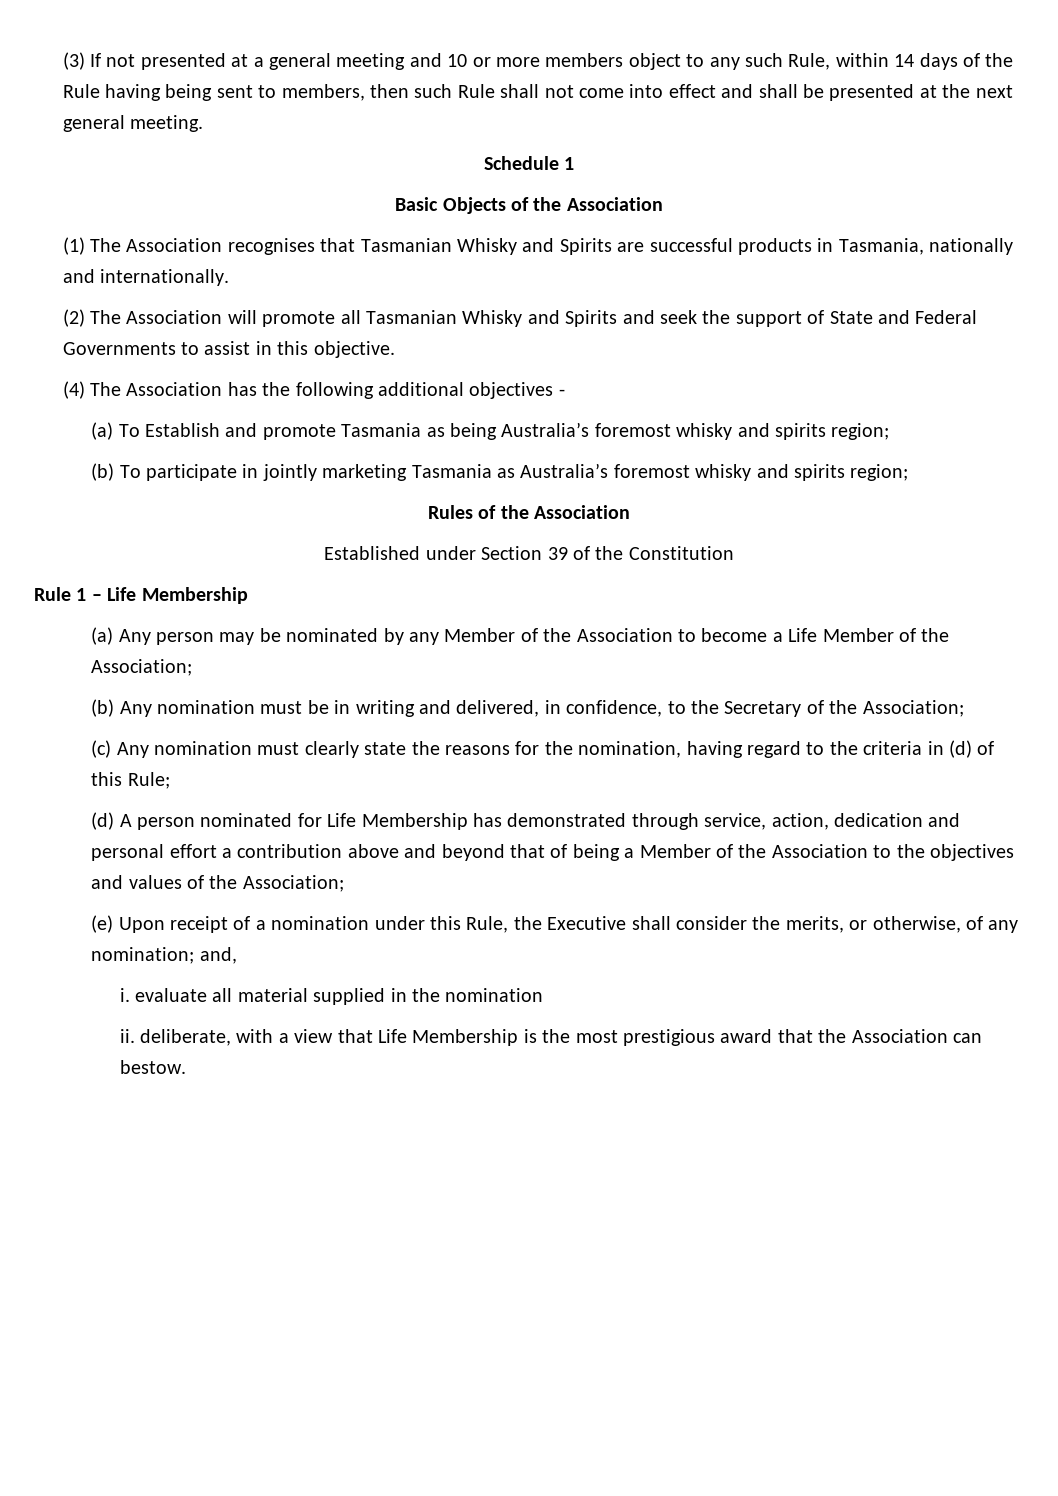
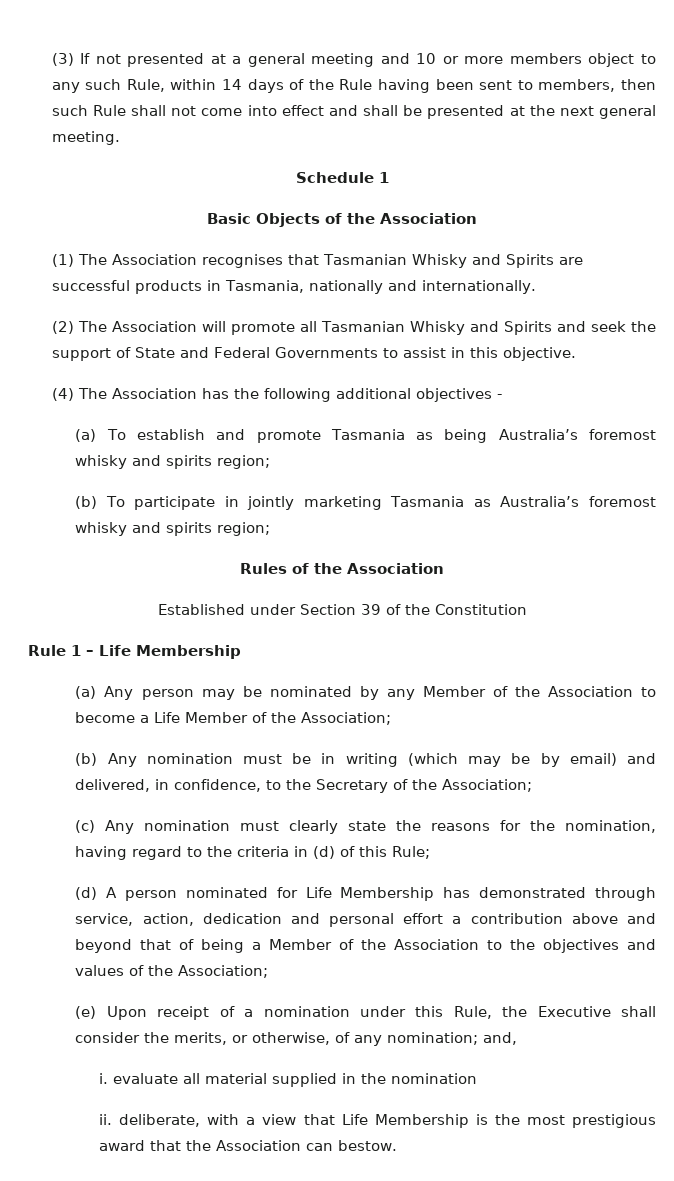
- (3) If not presented at a general meeting and 10 or more members object to any such Rule, within 14 days of the Rule having being sent to members, then such Rule shall not come into effect and shall be presented at the next general meeting.
+ (3) If not presented at a general meeting and 10 or more members object to any such Rule, within 14 days of the Rule having been sent to members, then such Rule shall not come into effect and shall be presented at the next general meeting.
- (a) To Establish and promote Tasmania as being Australia’s foremost whisky and spirits region;
+ (a) To establish and promote Tasmania as being Australia’s foremost whisky and spirits region;
- (b) Any nomination must be in writing and delivered, in confidence, to the Secretary of the Association;
+ (b) Any nomination must be in writing (which may be by email) and delivered, in confidence, to the Secretary of the Association;

